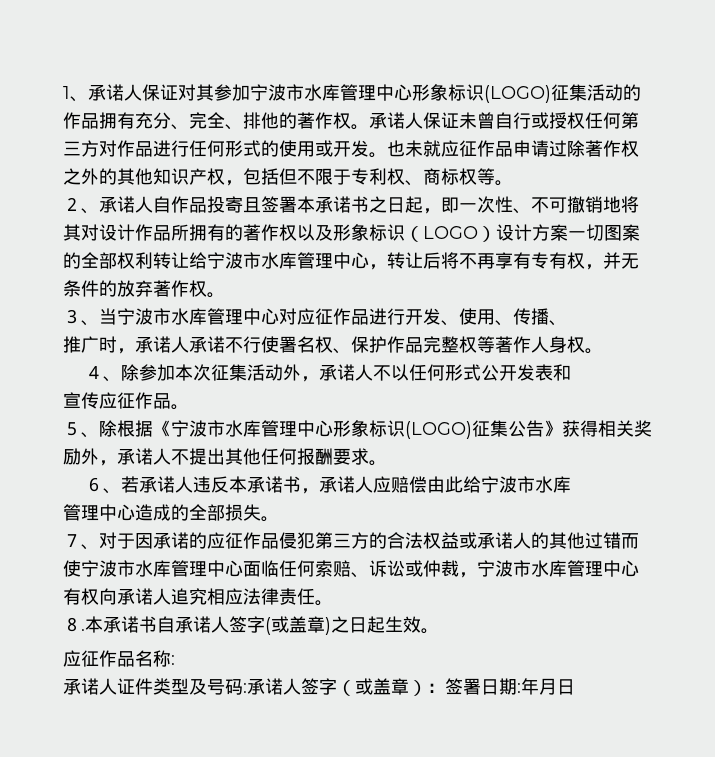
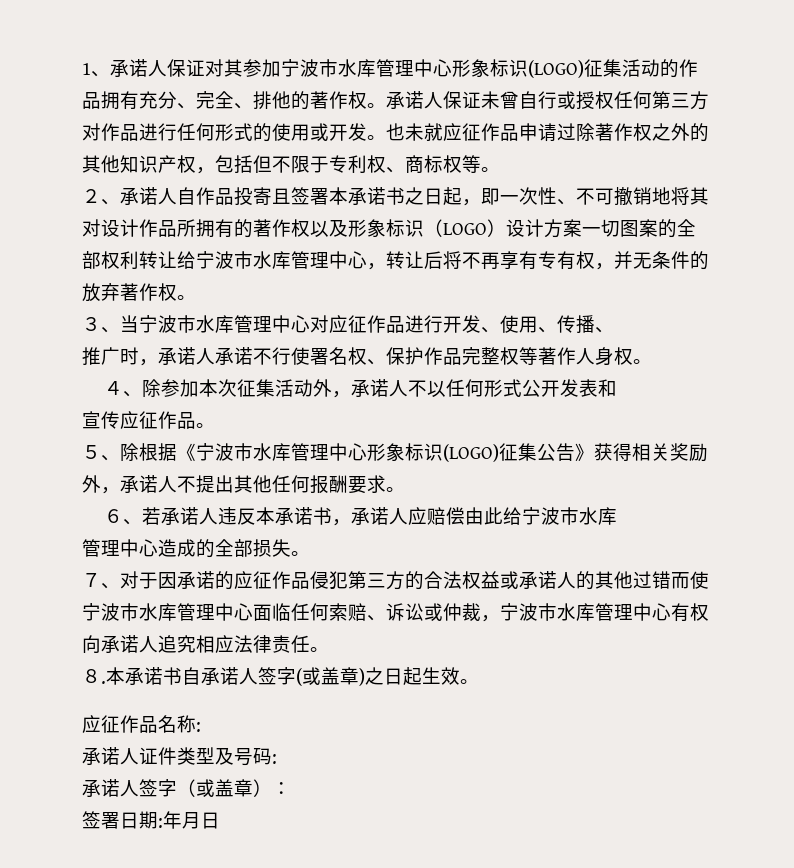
- 承诺人证件类型及号码:承诺人签字（或盖章）：签署日期:年月日
+ 承诺人证件类型及号码:
+ 承诺人签字（或盖章）：
+ 签署日期:年月日

